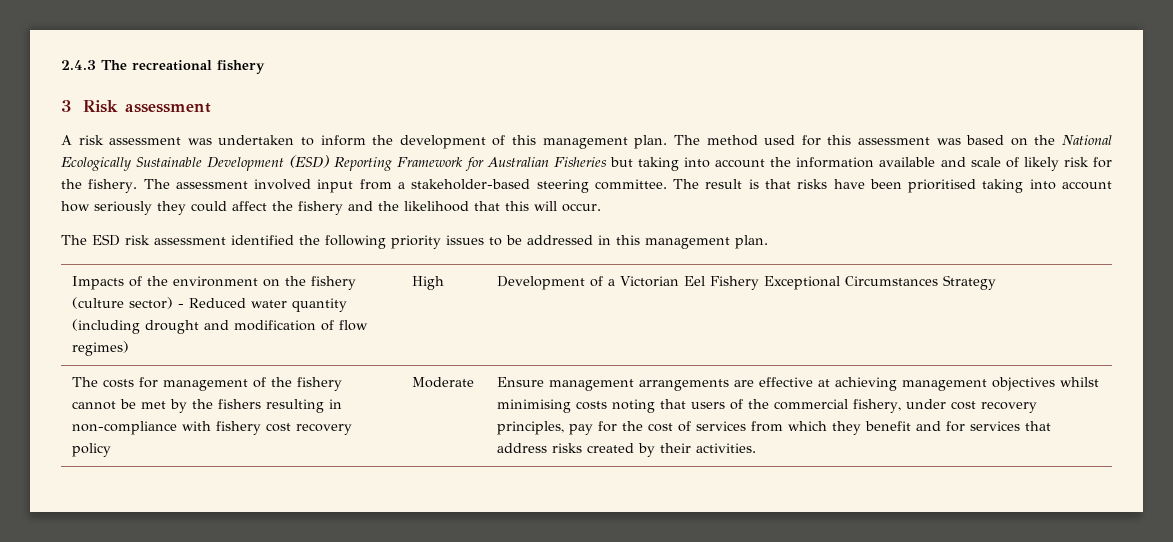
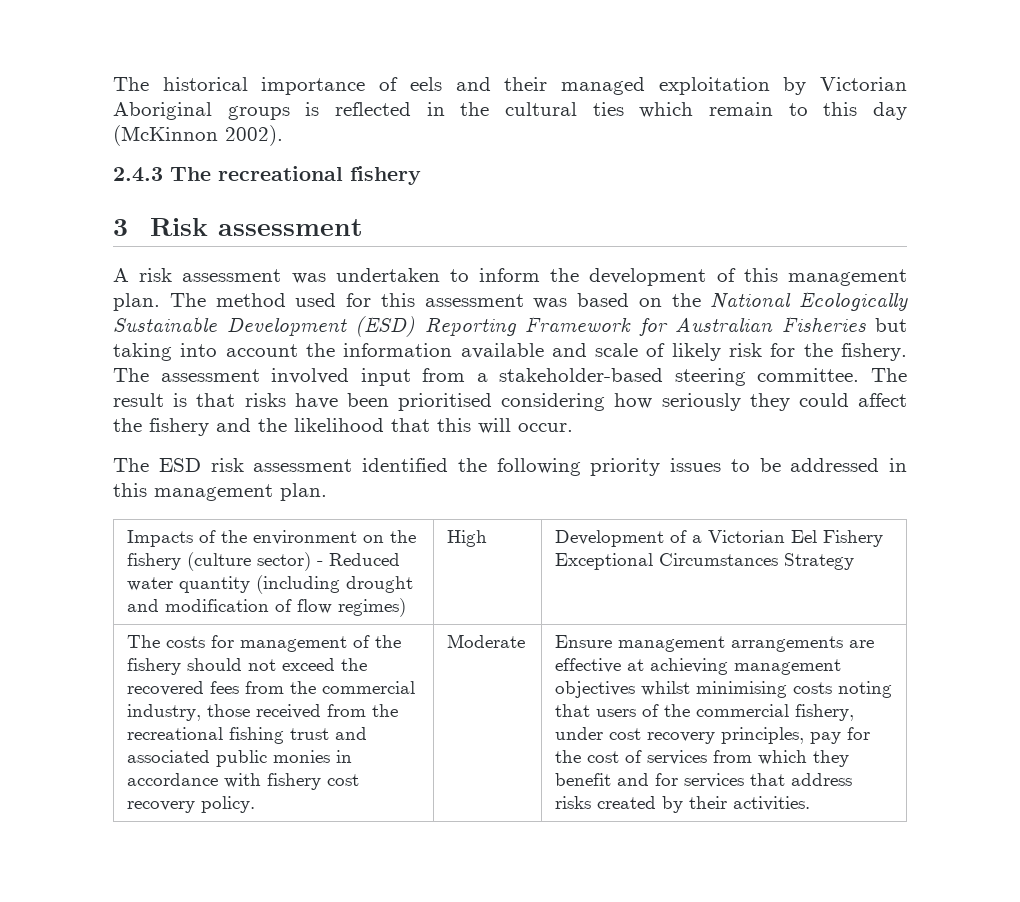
+ The historical importance of eels and their managed exploitation by Victorian Aboriginal groups is reflected in the cultural ties which remain to this day (McKinnon 2002).
- The result is that risks have been prioritised taking into account how seriously they could affect the fishery and the likelihood that this will occur.
+ The result is that risks have been prioritised considering how seriously they could affect the fishery and the likelihood that this will occur.
- The costs for management of the fishery cannot be met by the fishers resulting in non-compliance with fishery cost recovery policy
+ The costs for management of the fishery should not exceed the recovered fees from the commercial industry, those received from the recreational fishing trust and associated public monies in accordance with fishery cost recovery policy.

